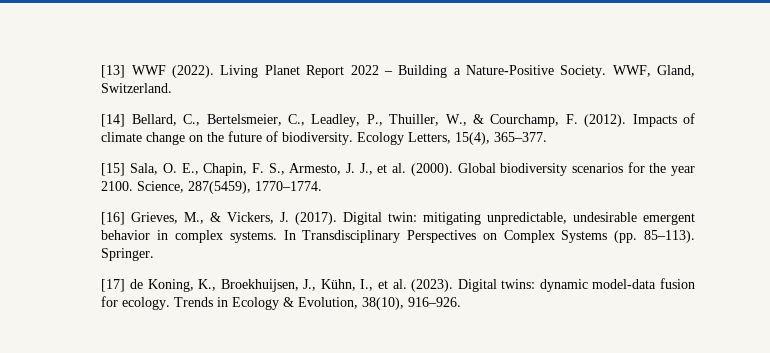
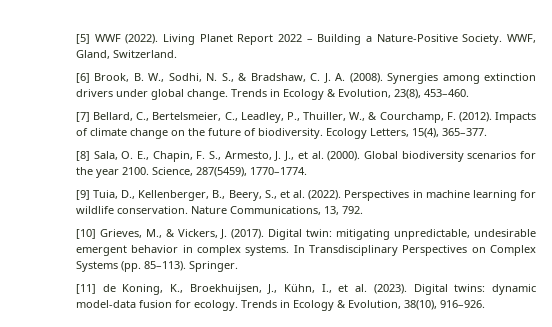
- [13] WWF (2022).
+ [5] WWF (2022).
- [14] Bellard, C., Bertelsmeier, C., Leadley, P., Thuiller, W., & Courchamp, F. (2012).
+ [6] Brook, B. W., Sodhi, N. S., & Bradshaw, C. J. A. (2008). Synergies among extinction drivers under global change. Trends in Ecology & Evolution, 23(8), 453–460.
+ [7] Bellard, C., Bertelsmeier, C., Leadley, P., Thuiller, W., & Courchamp, F. (2012).
- [15] Sala, O. E., Chapin, F. S., Armesto, J. J., et al. (2000).
+ [8] Sala, O. E., Chapin, F. S., Armesto, J. J., et al. (2000).
- [16] Grieves, M., & Vickers, J. (2017).
+ [9] Tuia, D., Kellenberger, B., Beery, S., et al. (2022). Perspectives in machine learning for wildlife conservation. Nature Communications, 13, 792.
+ [10] Grieves, M., & Vickers, J. (2017).
- [17] de Koning, K., Broekhuijsen, J., Kühn, I., et al. (2023).
+ [11] de Koning, K., Broekhuijsen, J., Kühn, I., et al. (2023).

